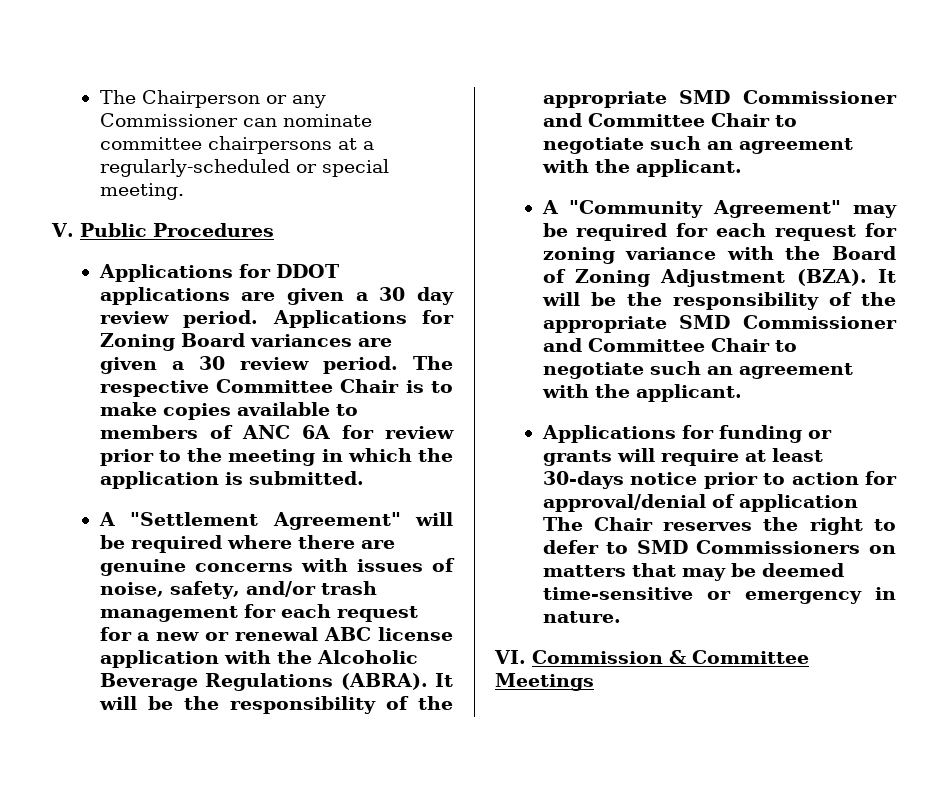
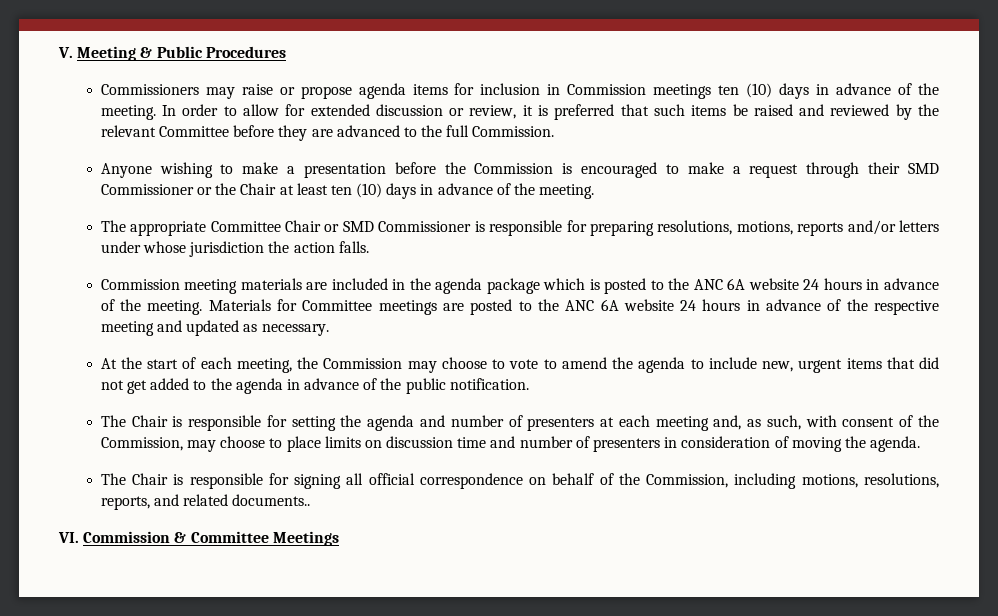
- The Chairperson or any Commissioner can nominate committee chairpersons at a regularly-scheduled or special meeting.
- V. Public Procedures
- Applications for DDOT applications are given a 30 day review period. Applications for Zoning Board variances are given a 30 review period. The respective Committee Chair is to make copies available to members of ANC 6A for review prior to the meeting in which the application is submitted.
- A "Settlement Agreement" will be required where there are genuine concerns with issues of noise, safety, and/or trash management for each request for a new or renewal ABC license application with the Alcoholic Beverage Regulations (ABRA). It will be the responsibility of the appropriate SMD Commissioner and Committee Chair to negotiate such an agreement with the applicant.
- A "Community Agreement" may be required for each request for zoning variance with the Board of Zoning Adjustment (BZA). It will be the responsibility of the appropriate SMD Commissioner and Committee Chair to negotiate such an agreement with the applicant.
- Applications for funding or grants will require at least 30-days notice prior to action for approval/denial of application The Chair reserves the right to defer to SMD Commissioners on matters that may be deemed time-sensitive or emergency in nature.
+ V. Meeting & Public Procedures
+ Commissioners may raise or propose agenda items for inclusion in Commission meetings ten (10) days in advance of the meeting. In order to allow for extended discussion or review, it is preferred that such items be raised and reviewed by the relevant Committee before they are advanced to the full Commission.
+ Anyone wishing to make a presentation before the Commission is encouraged to make a request through their SMD Commissioner or the Chair at least ten (10) days in advance of the meeting.
+ The appropriate Committee Chair or SMD Commissioner is responsible for preparing resolutions, motions, reports and/or letters under whose jurisdiction the action falls.
+ Commission meeting materials are included in the agenda package which is posted to the ANC 6A website 24 hours in advance of the meeting. Materials for Committee meetings are posted to the ANC 6A website 24 hours in advance of the respective meeting and updated as necessary.
+ At the start of each meeting, the Commission may choose to vote to amend the agenda to include new, urgent items that did not get added to the agenda in advance of the public notification.
+ The Chair is responsible for setting the agenda and number of presenters at each meeting and, as such, with consent of the Commission, may choose to place limits on discussion time and number of presenters in consideration of moving the agenda.
+ The Chair is responsible for signing all official correspondence on behalf of the Commission, including motions, resolutions, reports, and related documents..

